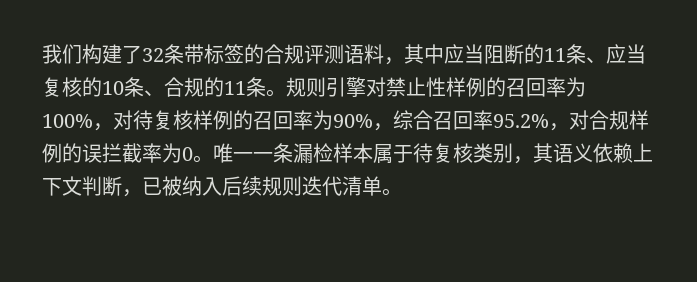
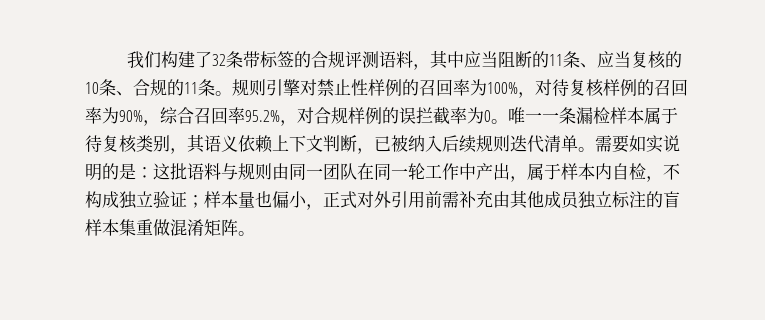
+ 需要如实说明的是：这批语料与规则由同一团队在同一轮工作中产出，属于样本内自检，不构成独立验证；样本量也偏小，正式对外引用前需补充由其他成员独立标注的盲样本集重做混淆矩阵。

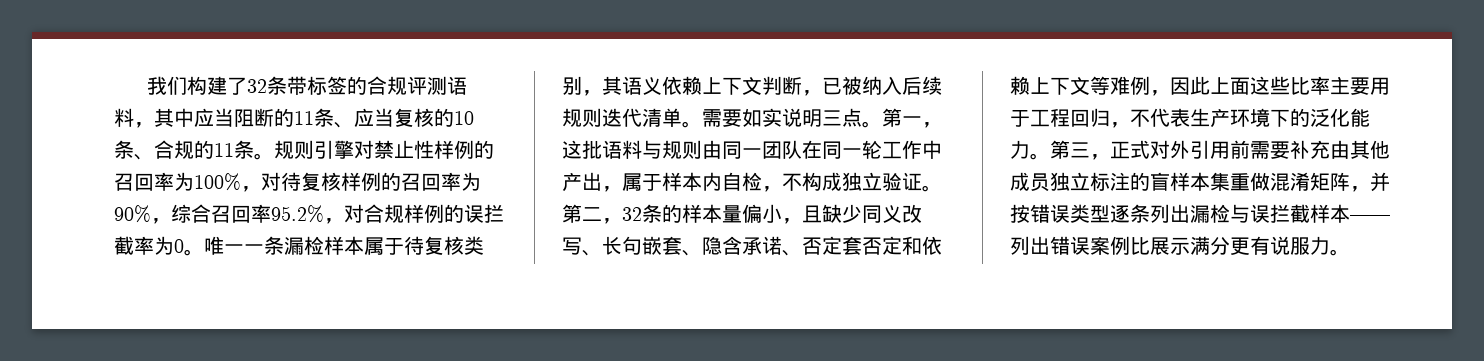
- 需要如实说明的是：这批语料与规则由同一团队在同一轮工作中产出，属于样本内自检，不构成独立验证；样本量也偏小，正式对外引用前需补充由其他成员独立标注的盲样本集重做混淆矩阵。
+ 需要如实说明三点。第一，这批语料与规则由同一团队在同一轮工作中产出，属于样本内自检，不构成独立验证。第二，32条的样本量偏小，且缺少同义改写、长句嵌套、隐含承诺、否定套否定和依赖上下文等难例，因此上面这些比率主要用于工程回归，不代表生产环境下的泛化能力。第三，正式对外引用前需要补充由其他成员独立标注的盲样本集重做混淆矩阵，并按错误类型逐条列出漏检与误拦截样本——列出错误案例比展示满分更有说服力。

